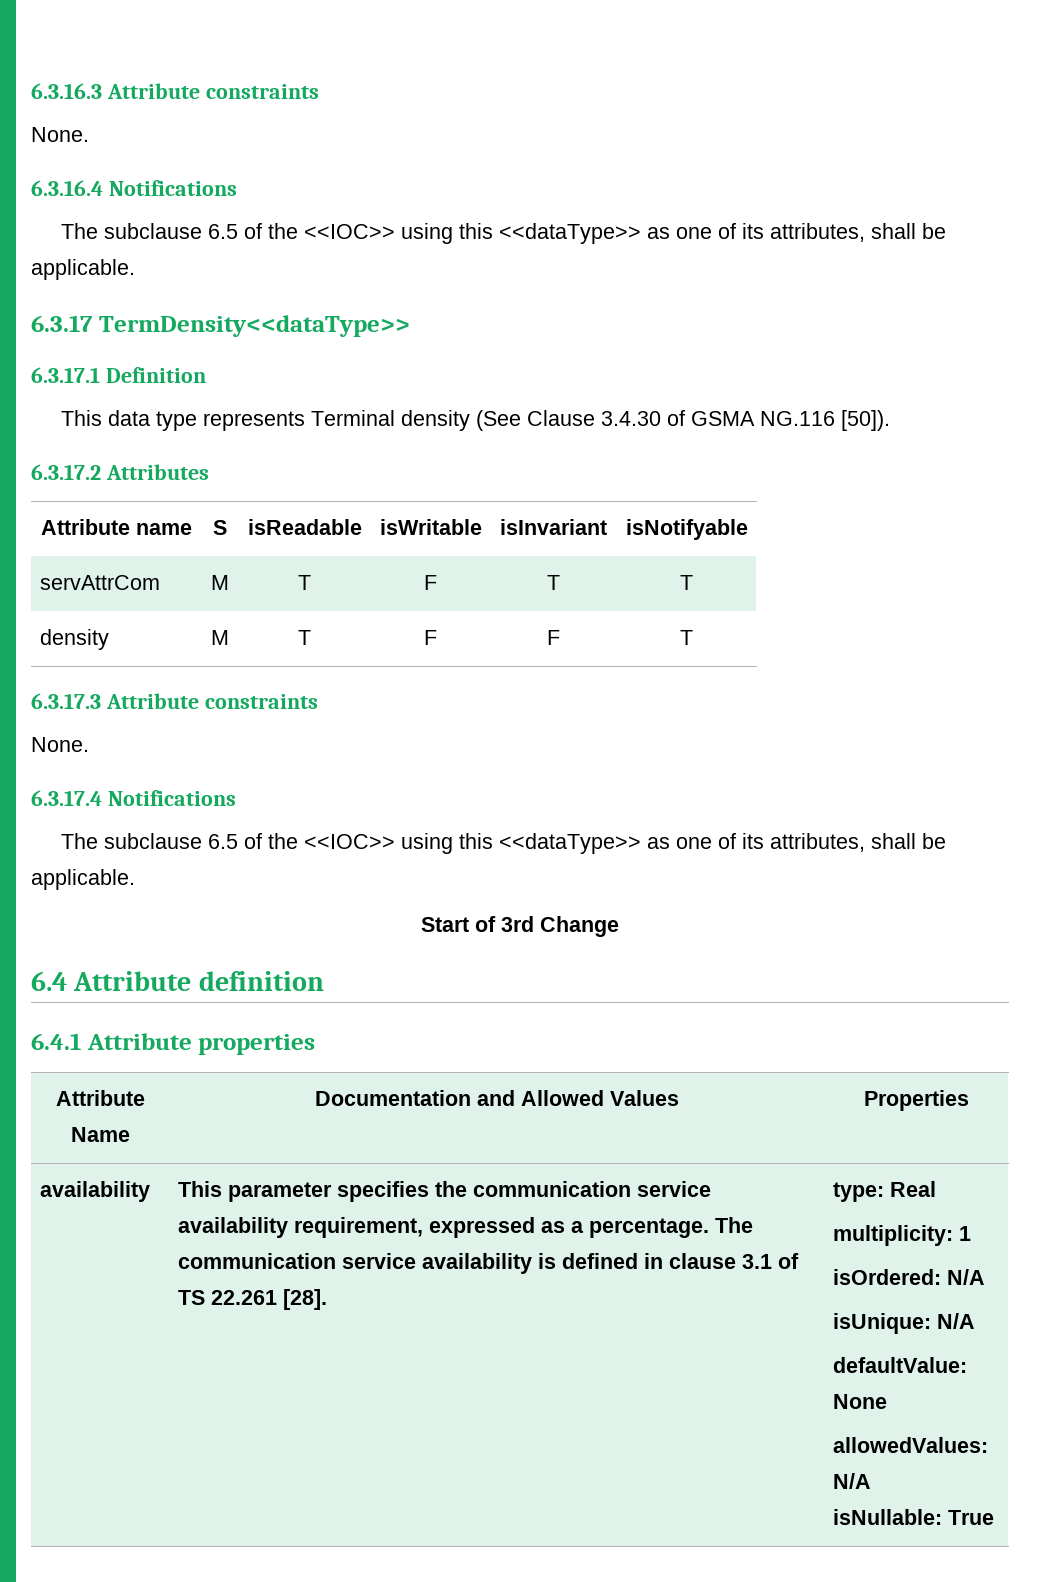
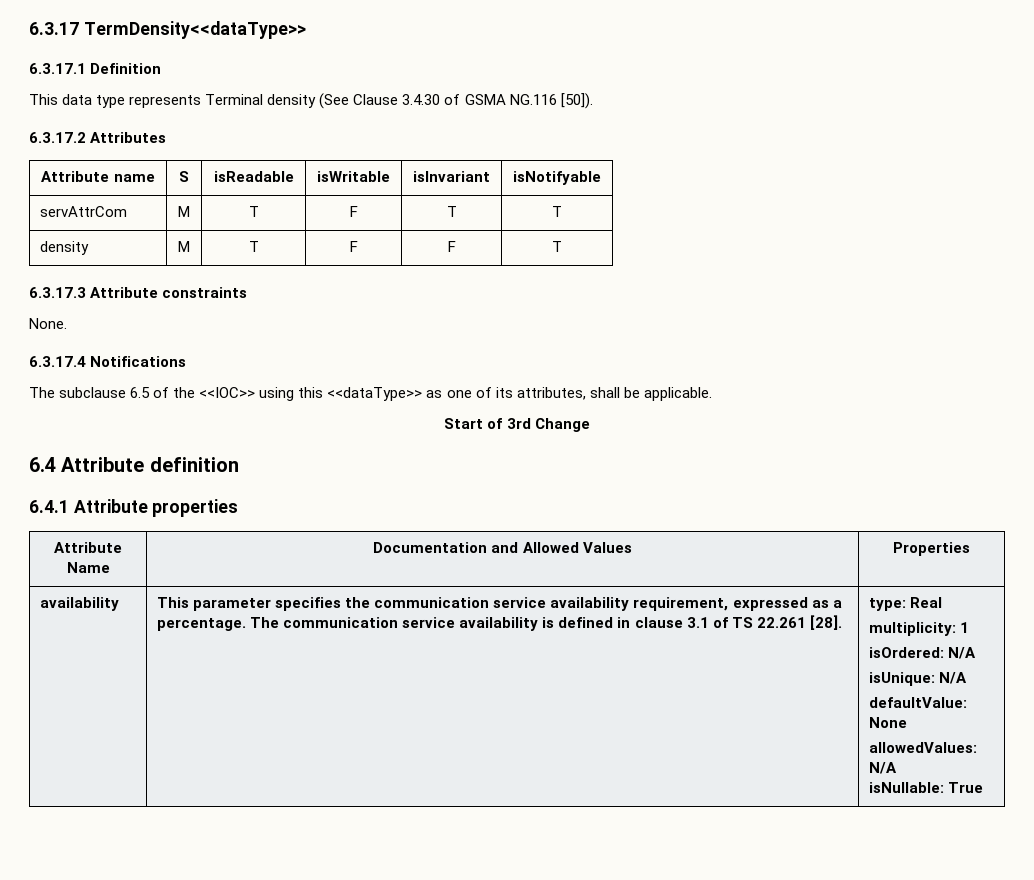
- 6.3.16.3 Attribute constraints
- None.
- 6.3.16.4 Notifications
- The subclause 6.5 of the <<IOC>> using this <<dataType>> as one of its attributes, shall be applicable.

